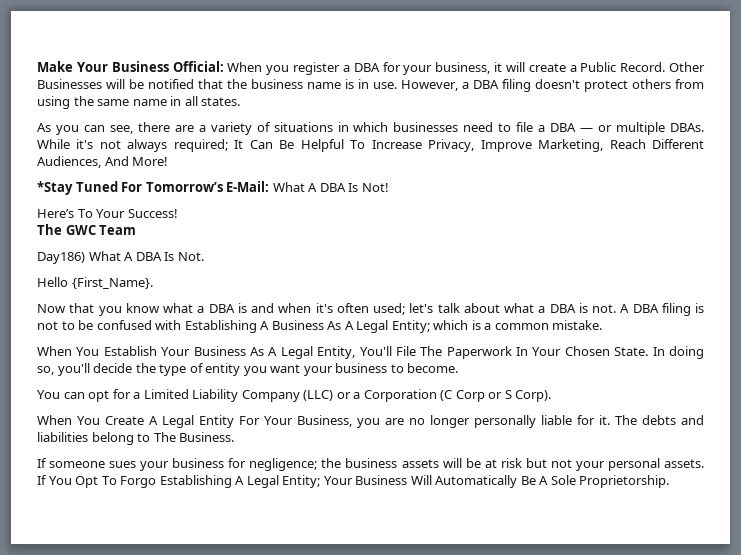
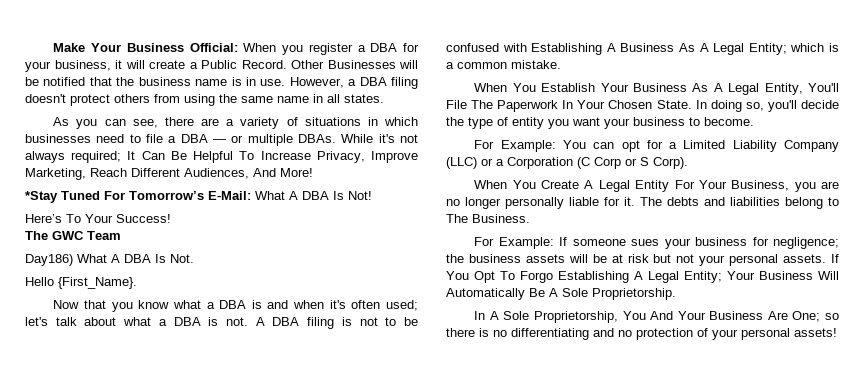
- You can opt for a Limited Liability Company (LLC) or a Corporation (C Corp or S Corp).
+ For Example: You can opt for a Limited Liability Company (LLC) or a Corporation (C Corp or S Corp).
- If someone sues your business for negligence; the business assets will be at risk but not your personal assets.
+ For Example: If someone sues your business for negligence; the business assets will be at risk but not your personal assets.
+ In A Sole Proprietorship, You And Your Business Are One; so there is no differentiating and no protection of your personal assets!

